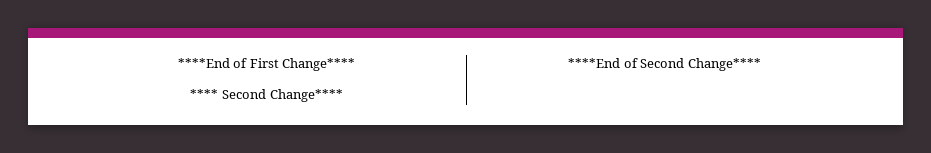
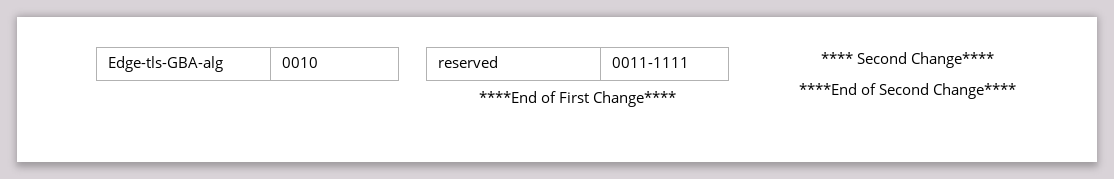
+ Edge-tls-GBA-alg | 0010
+ reserved | 0011-1111

